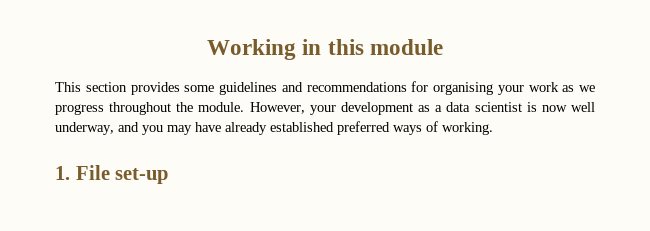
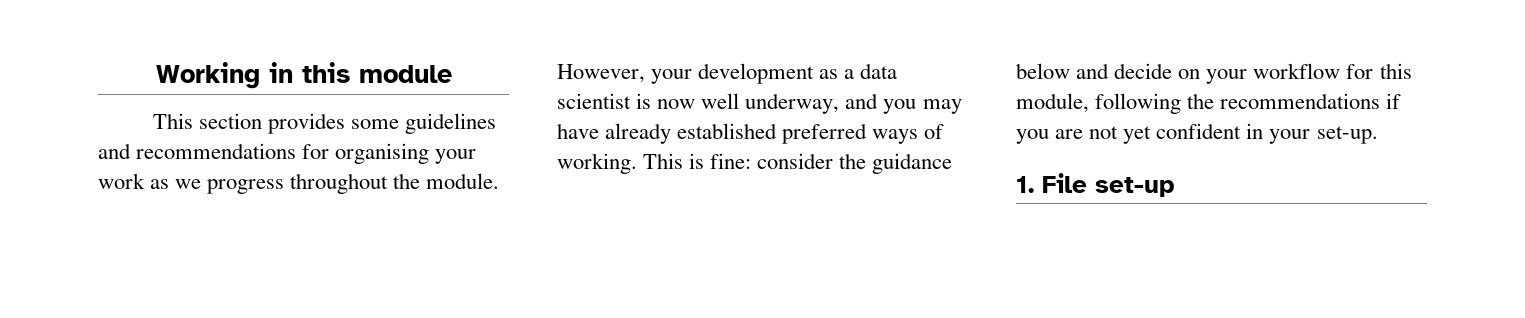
+ This is fine: consider the guidance below and decide on your workflow for this module, following the recommendations if you are not yet confident in your set-up.

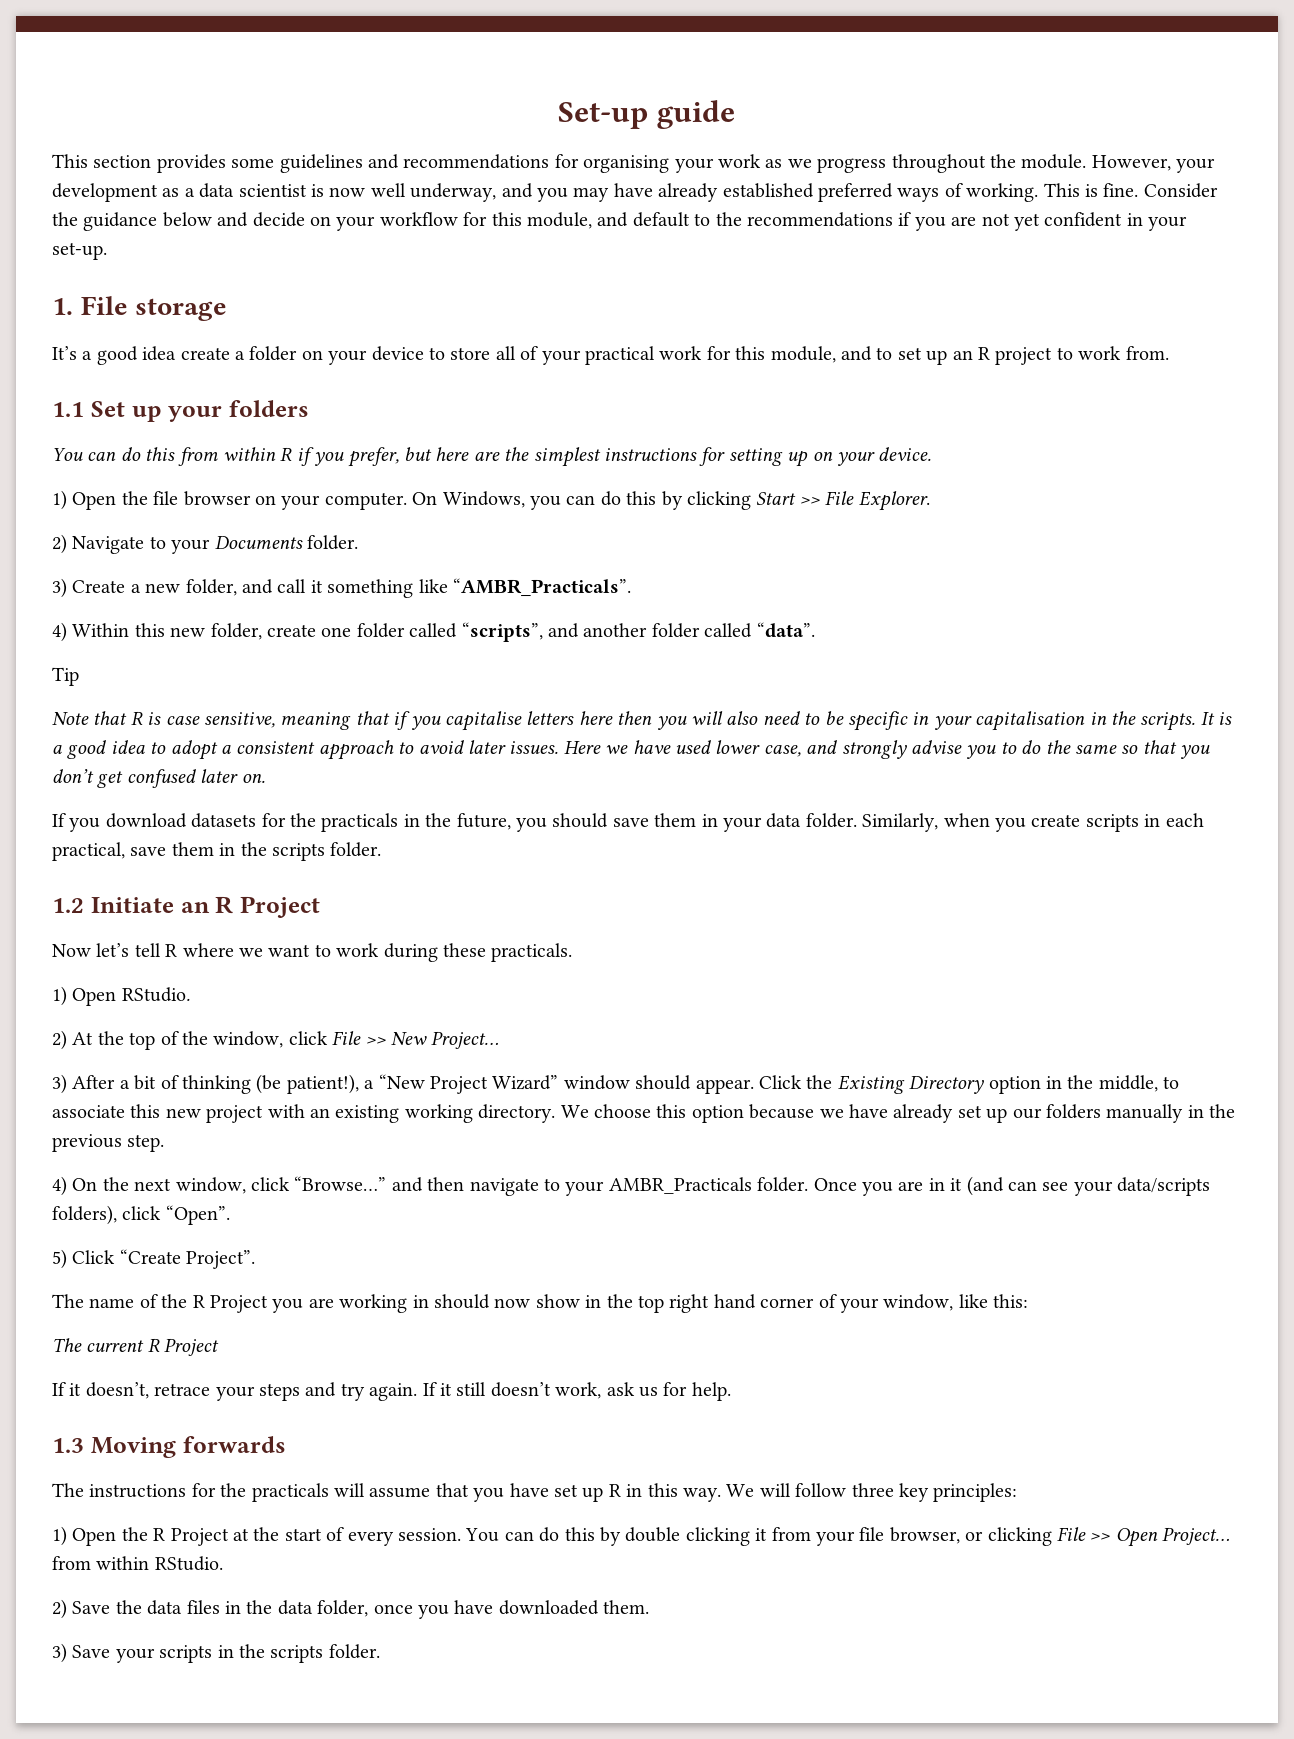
- Working in this module
+ Set-up guide
- This is fine: consider the guidance below and decide on your workflow for this module, following the recommendations if you are not yet confident in your set-up.
+ This is fine. Consider the guidance below and decide on your workflow for this module, and default to the recommendations if you are not yet confident in your set-up.
- 1. File set-up
+ 1. File storage
+ It’s a good idea create a folder on your device to store all of your practical work for this module, and to set up an R project to work from.
+ 1.1 Set up your folders
+ You can do this from within R if you prefer, but here are the simplest instructions for setting up on your device.
+ 1) Open the file browser on your computer. On Windows, you can do this by clicking Start >> File Explorer.
+ 2) Navigate to your Documents folder.
+ 3) Create a new folder, and call it something like “AMBR_Practicals”.
+ 4) Within this new folder, create one folder called “scripts”, and another folder called “data”.
+ Tip
+ Note that R is case sensitive, meaning that if you capitalise letters here then you will also need to be specific in your capitalisation in the scripts. It is a good idea to adopt a consistent approach to avoid later issues. Here we have used lower case, and strongly advise you to do the same so that you don’t get confused later on.
+ If you download datasets for the practicals in the future, you should save them in your data folder. Similarly, when you create scripts in each practical, save them in the scripts folder.
+ 1.2 Initiate an R Project
+ Now let’s tell R where we want to work during these practicals.
+ 1) Open RStudio.
+ 2) At the top of the window, click File >> New Project…
+ 3) After a bit of thinking (be patient!), a “New Project Wizard” window should appear. Click the Existing Directory option in the middle, to associate this new project with an existing working directory. We choose this option because we have already set up our folders manually in the previous step.
+ 4) On the next window, click “Browse…” and then navigate to your AMBR_Practicals folder. Once you are in it (and can see your data/scripts folders), click “Open”.
+ 5) Click “Create Project”.
+ The name of the R Project you are working in should now show in the top right hand corner of your window, like this:
+ The current R Project
+ If it doesn’t, retrace your steps and try again. If it still doesn’t work, ask us for help.
+ 1.3 Moving forwards
+ The instructions for the practicals will assume that you have set up R in this way. We will follow three key principles:
+ 1) Open the R Project at the start of every session. You can do this by double clicking it from your file browser, or clicking File >> Open Project… from within RStudio.
+ 2) Save the data files in the data folder, once you have downloaded them.
+ 3) Save your scripts in the scripts folder.

